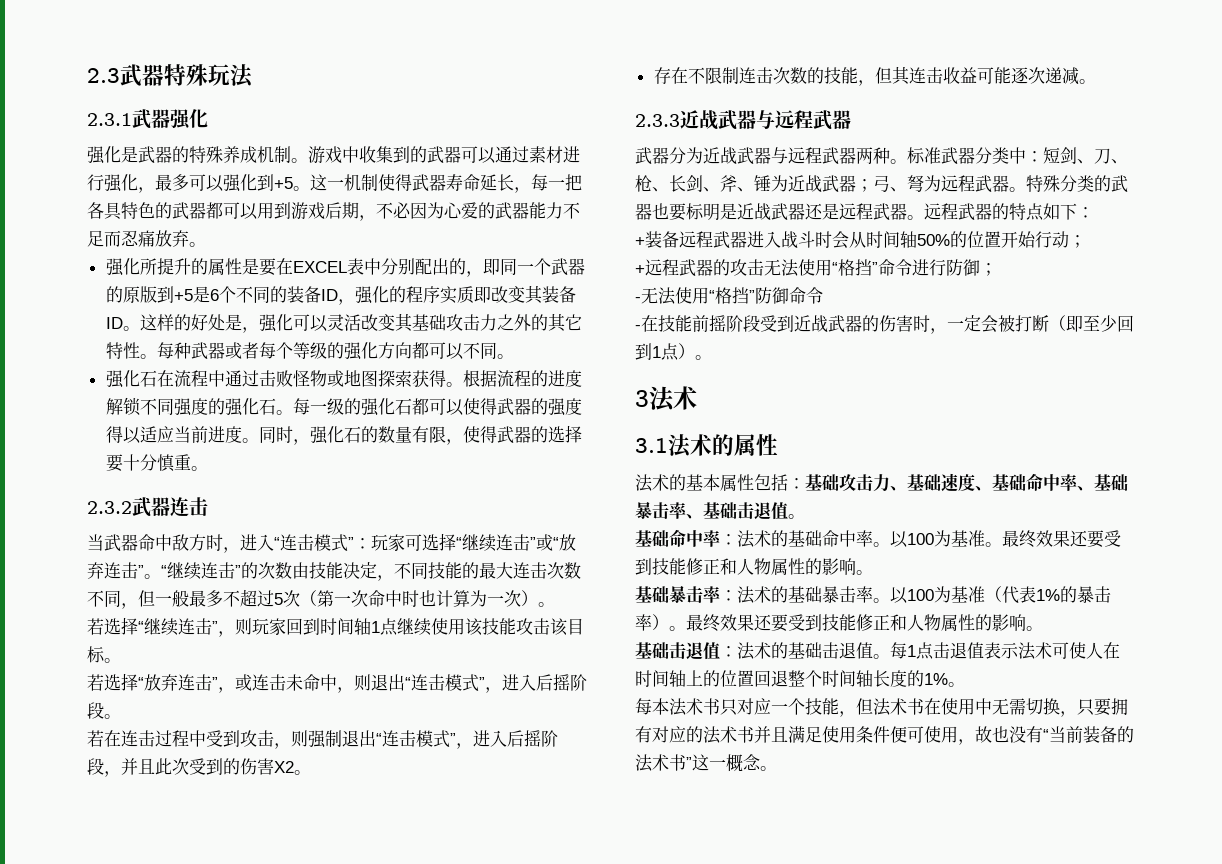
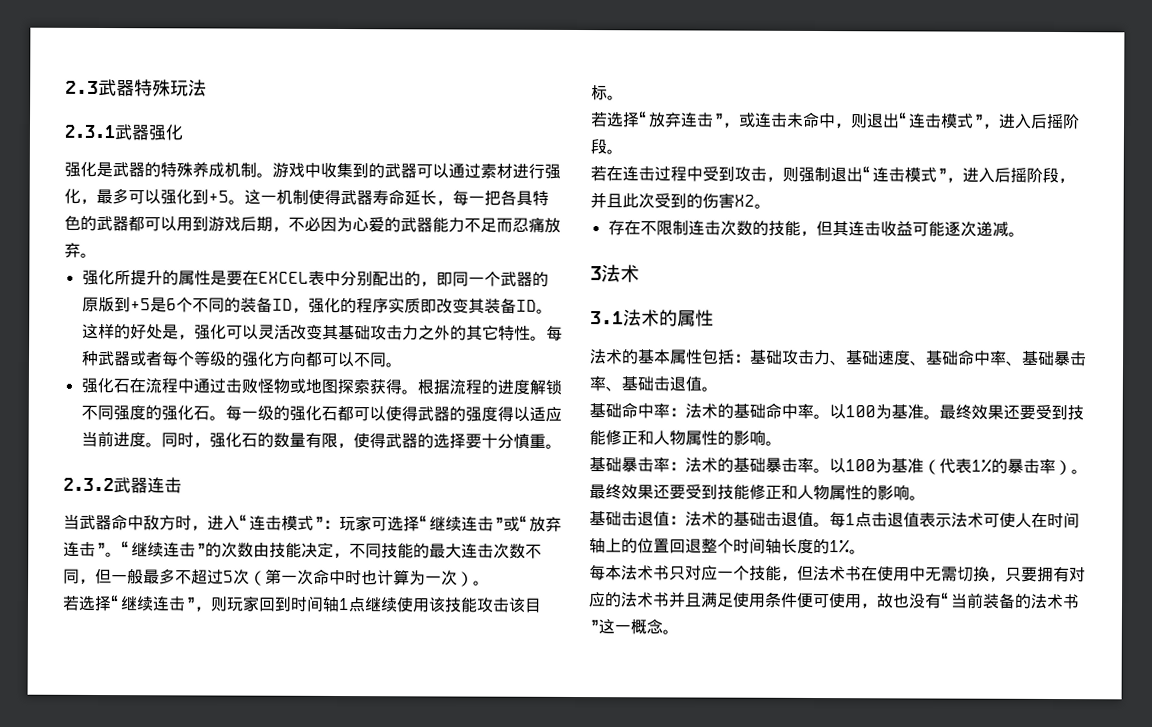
- 2.3.3近战武器与远程武器
- 武器分为近战武器与远程武器两种。标准武器分类中：短剑、刀、枪、长剑、斧、锤为近战武器；弓、弩为远程武器。特殊分类的武器也要标明是近战武器还是远程武器。远程武器的特点如下：
- +装备远程武器进入战斗时会从时间轴50%的位置开始行动；
- +远程武器的攻击无法使用“格挡”命令进行防御；
- -无法使用“格挡”防御命令
- -在技能前摇阶段受到近战武器的伤害时，一定会被打断（即至少回到1点）。

